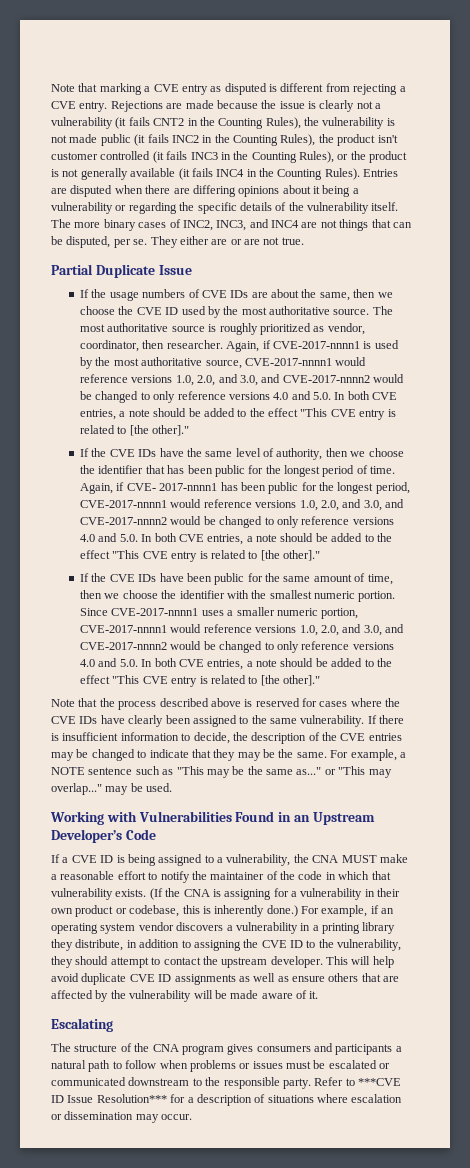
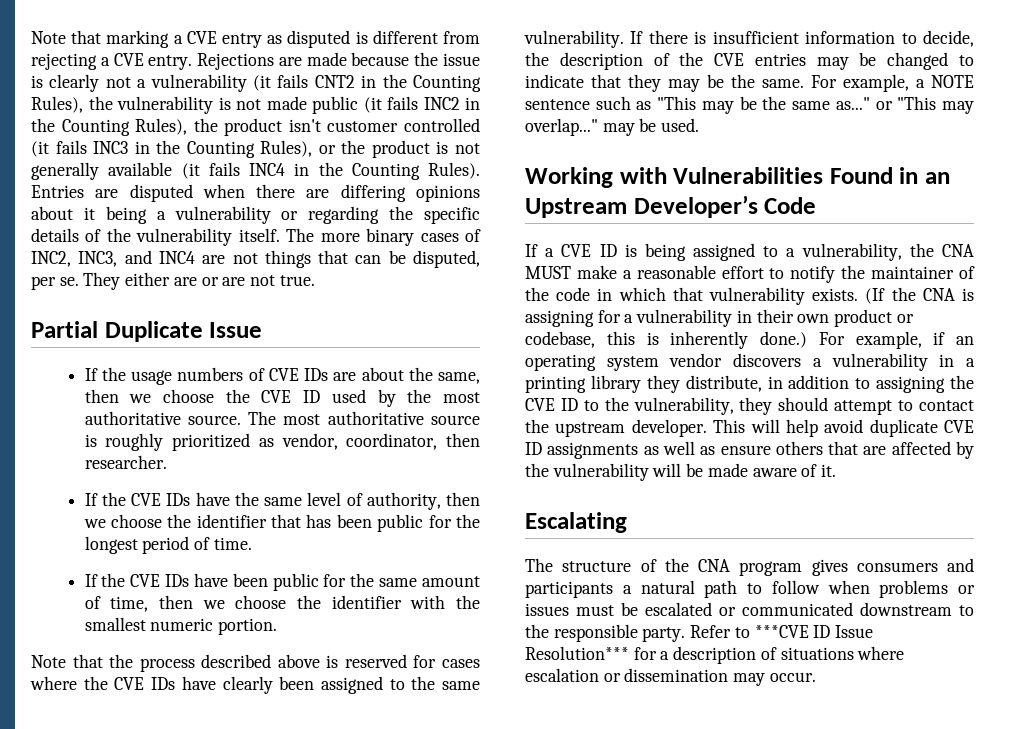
- Again, if CVE-2017-nnnn1 is used by the most authoritative source, CVE-2017-nnnn1 would reference versions 1.0, 2.0, and 3.0, and CVE-2017-nnnn2 would be changed to only reference versions 4.0 and 5.0. In both CVE entries, a note should be added to the effect "This CVE entry is related to [the other]."
- Again, if CVE- 2017-nnnn1 has been public for the longest period, CVE-2017-nnnn1 would reference versions 1.0, 2.0, and 3.0, and CVE-2017-nnnn2 would be changed to only reference versions 4.0 and 5.0. In both CVE entries, a note should be added to the effect "This CVE entry is related to [the other]."
- Since CVE-2017-nnnn1 uses a smaller numeric portion, CVE-2017-nnnn1 would reference versions 1.0, 2.0, and 3.0, and CVE-2017-nnnn2 would be changed to only reference versions 4.0 and 5.0. In both CVE entries, a note should be added to the effect "This CVE entry is related to [the other]."

